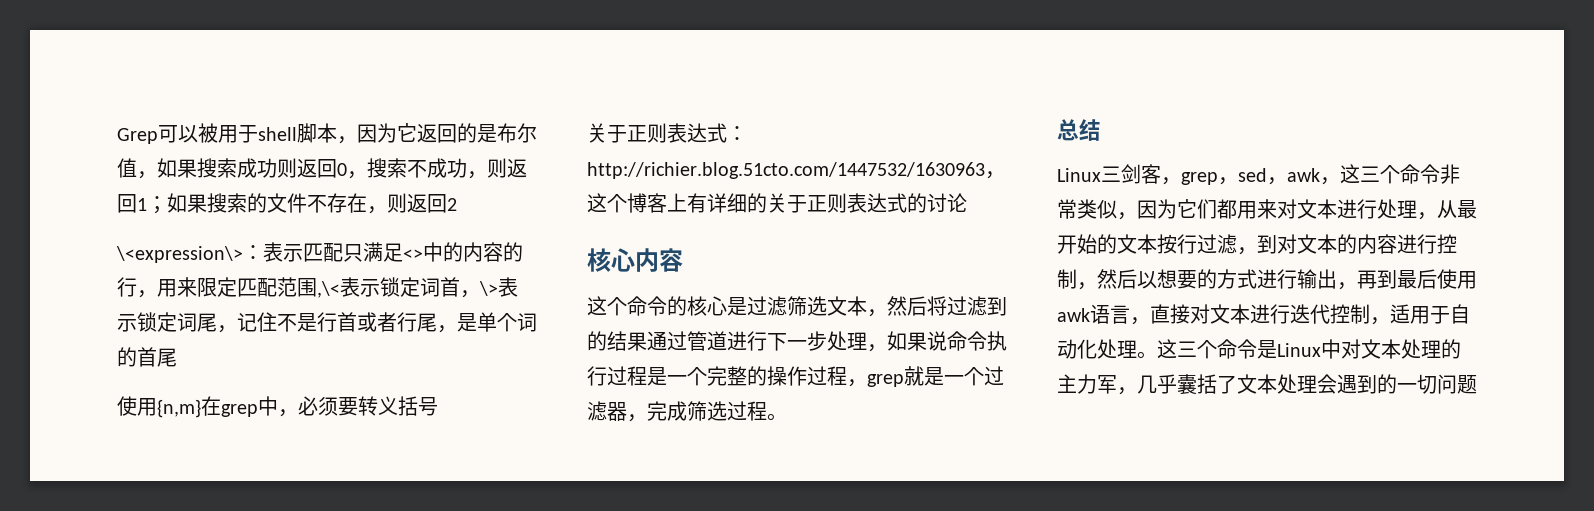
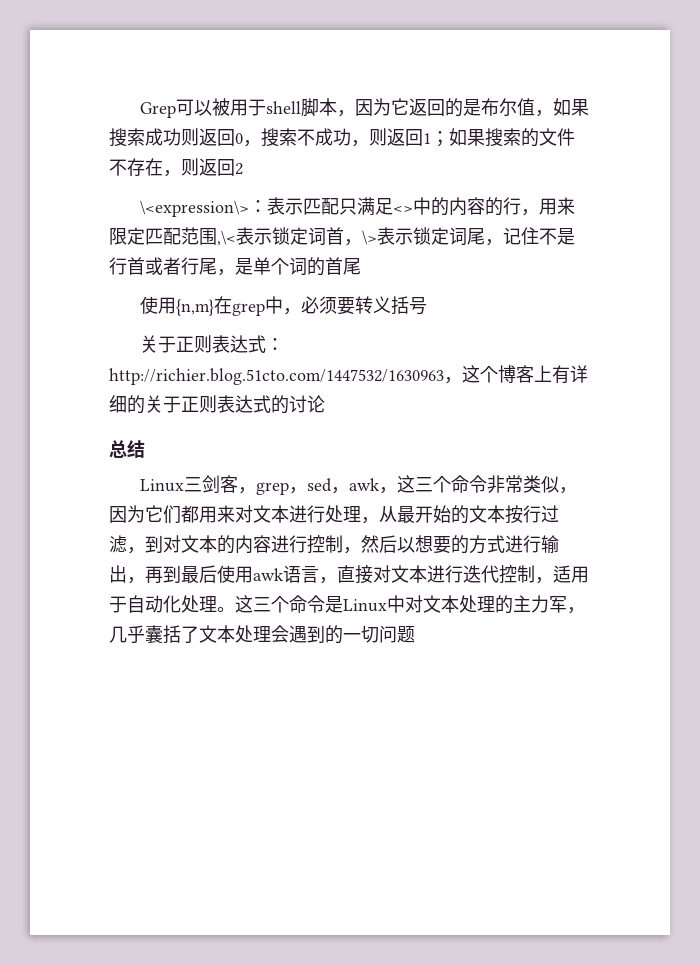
- 核心内容
- 这个命令的核心是过滤筛选文本，然后将过滤到的结果通过管道进行下一步处理，如果说命令执行过程是一个完整的操作过程，grep就是一个过滤器，完成筛选过程。

